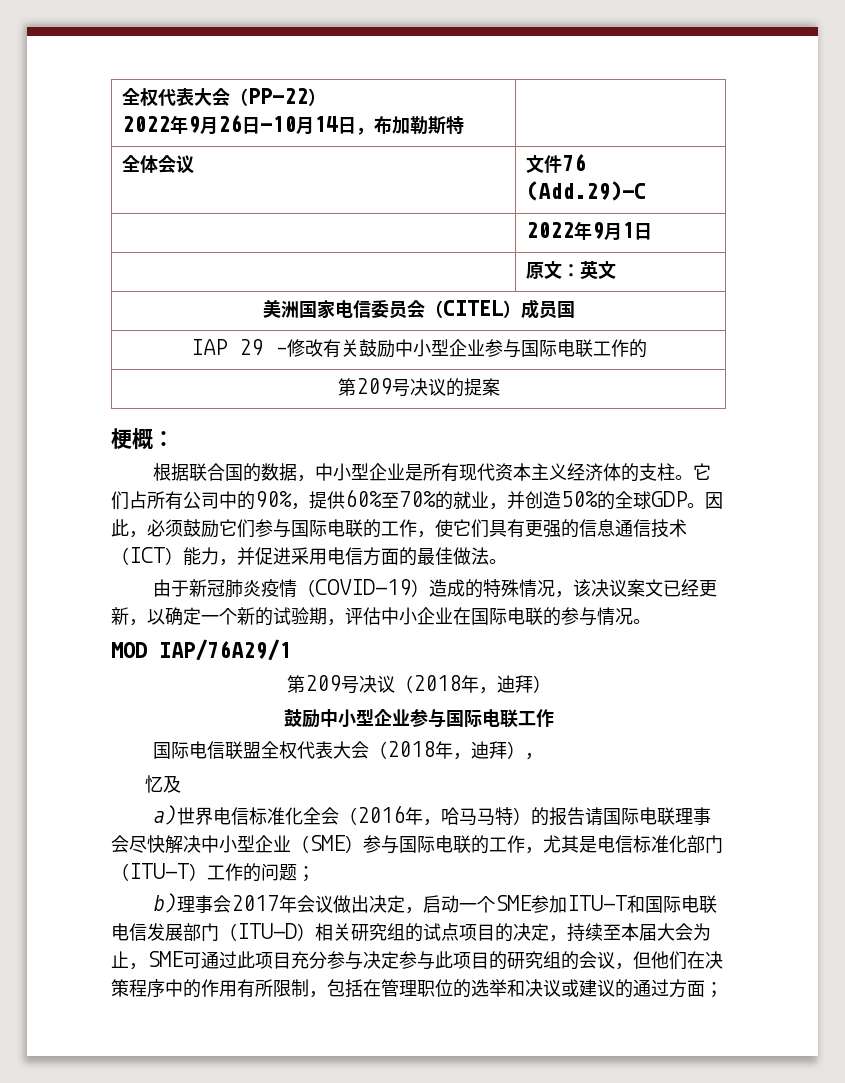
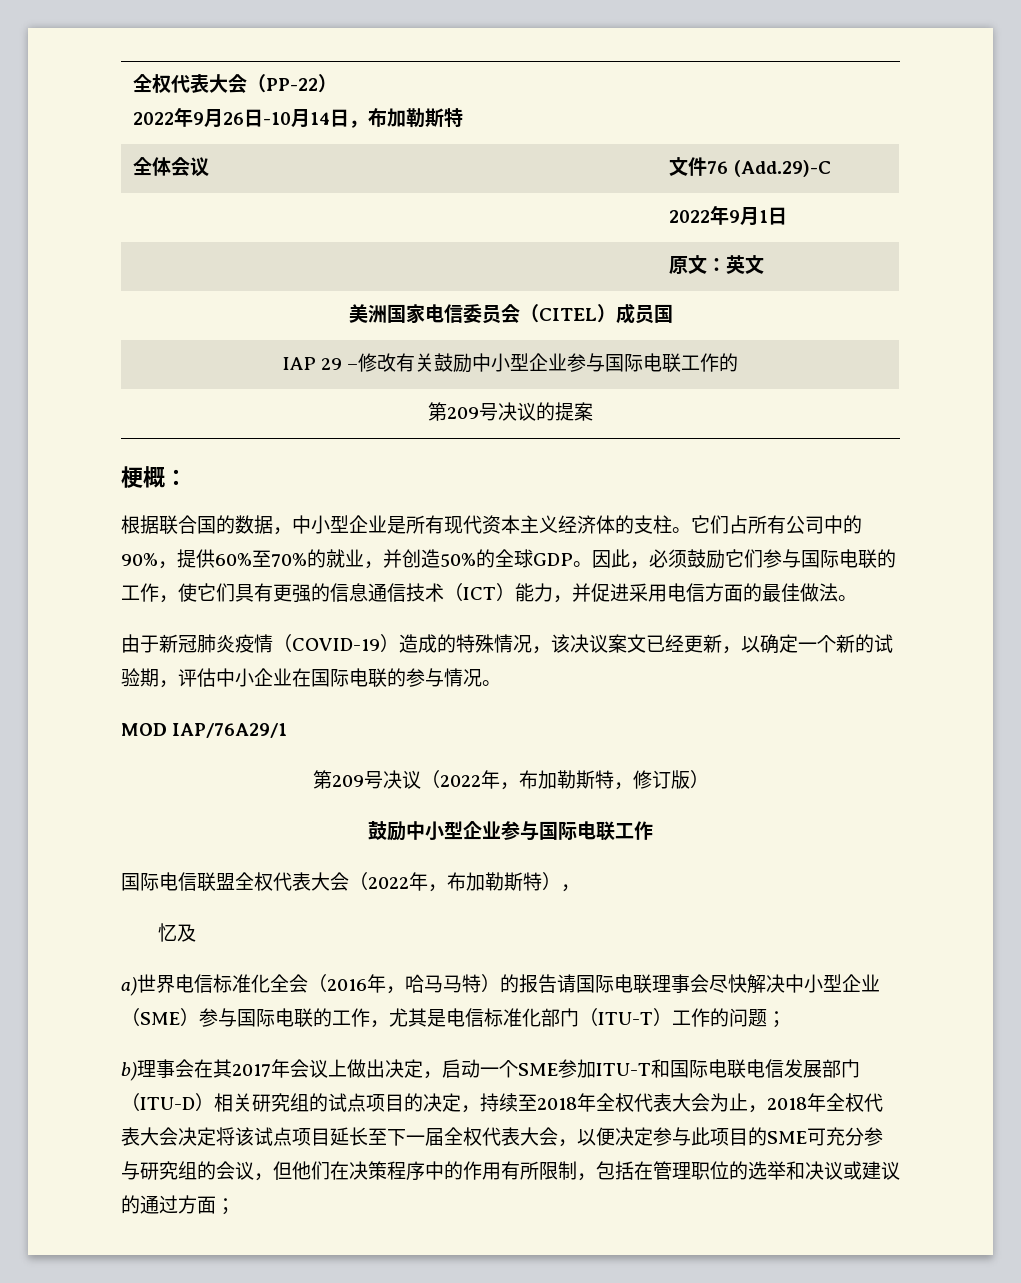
- 第209号决议（2018年，迪拜）
+ 第209号决议（2022年，布加勒斯特，修订版）
- 国际电信联盟全权代表大会（2018年，迪拜），
+ 国际电信联盟全权代表大会（2022年，布加勒斯特），
- b)理事会2017年会议做出决定，启动一个SME参加ITU-T和国际电联电信发展部门（ITU-D）相关研究组的试点项目的决定，持续至本届大会为止，SME可通过此项目充分参与决定参与此项目的研究组的会议，但他们在决策程序中的作用有所限制，包括在管理职位的选举和决议或建议的通过方面；
+ b)理事会在其2017年会议上做出决定，启动一个SME参加ITU-T和国际电联电信发展部门（ITU-D）相关研究组的试点项目的决定，持续至2018年全权代表大会为止，2018年全权代表大会决定将该试点项目延长至下一届全权代表大会，以便决定参与此项目的SME可充分参与研究组的会议，但他们在决策程序中的作用有所限制，包括在管理职位的选举和决议或建议的通过方面；

